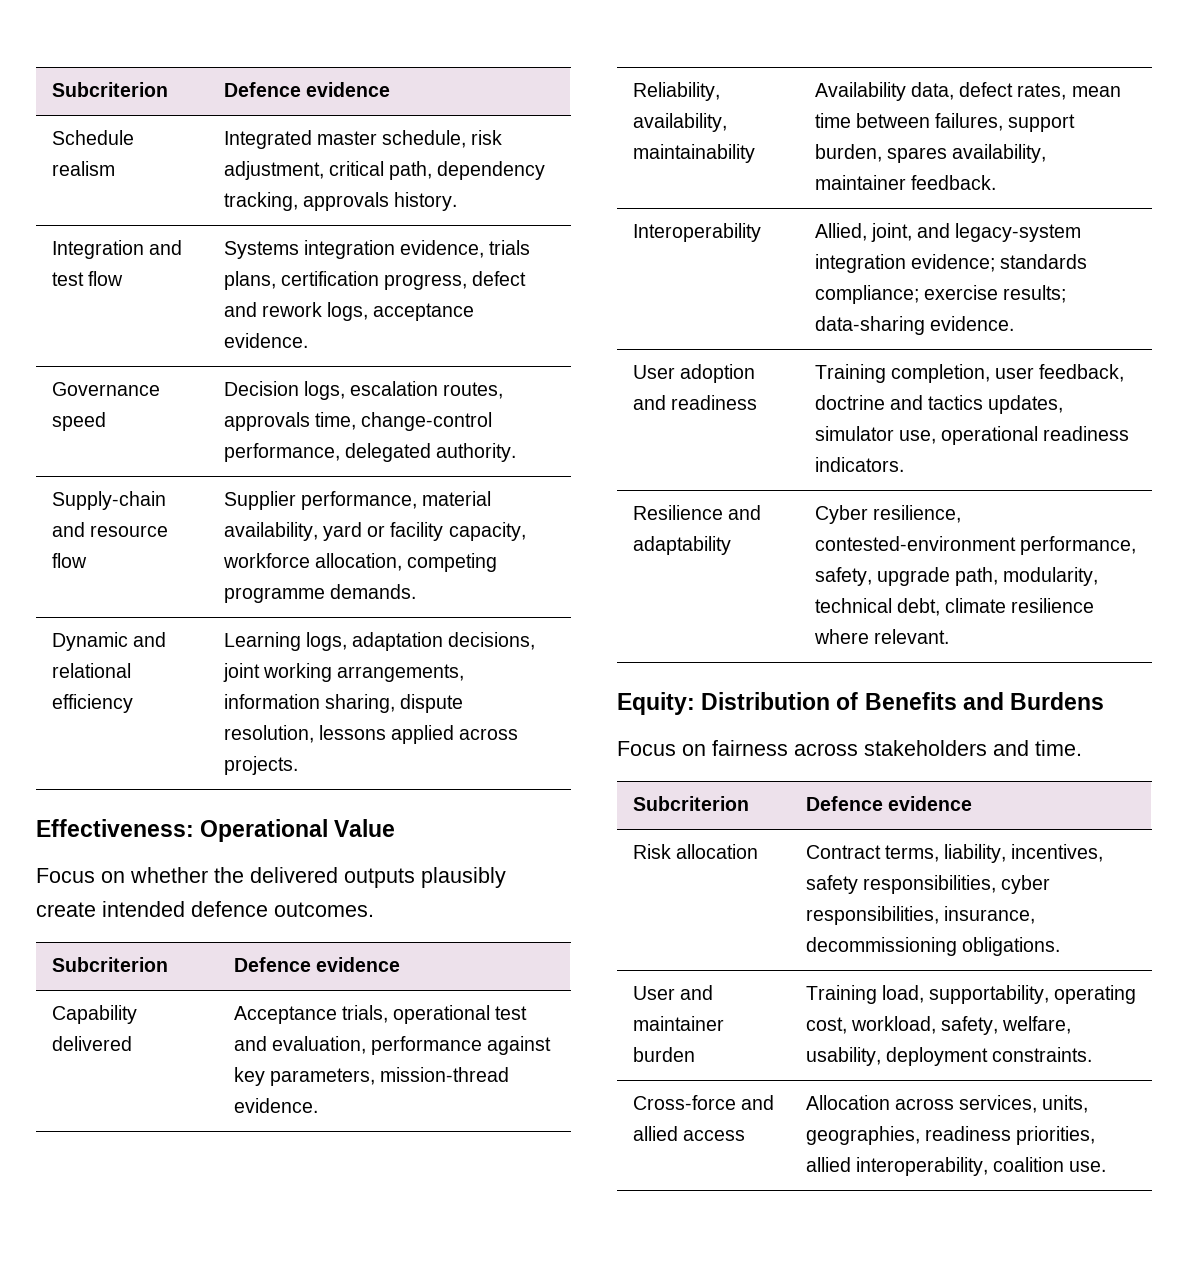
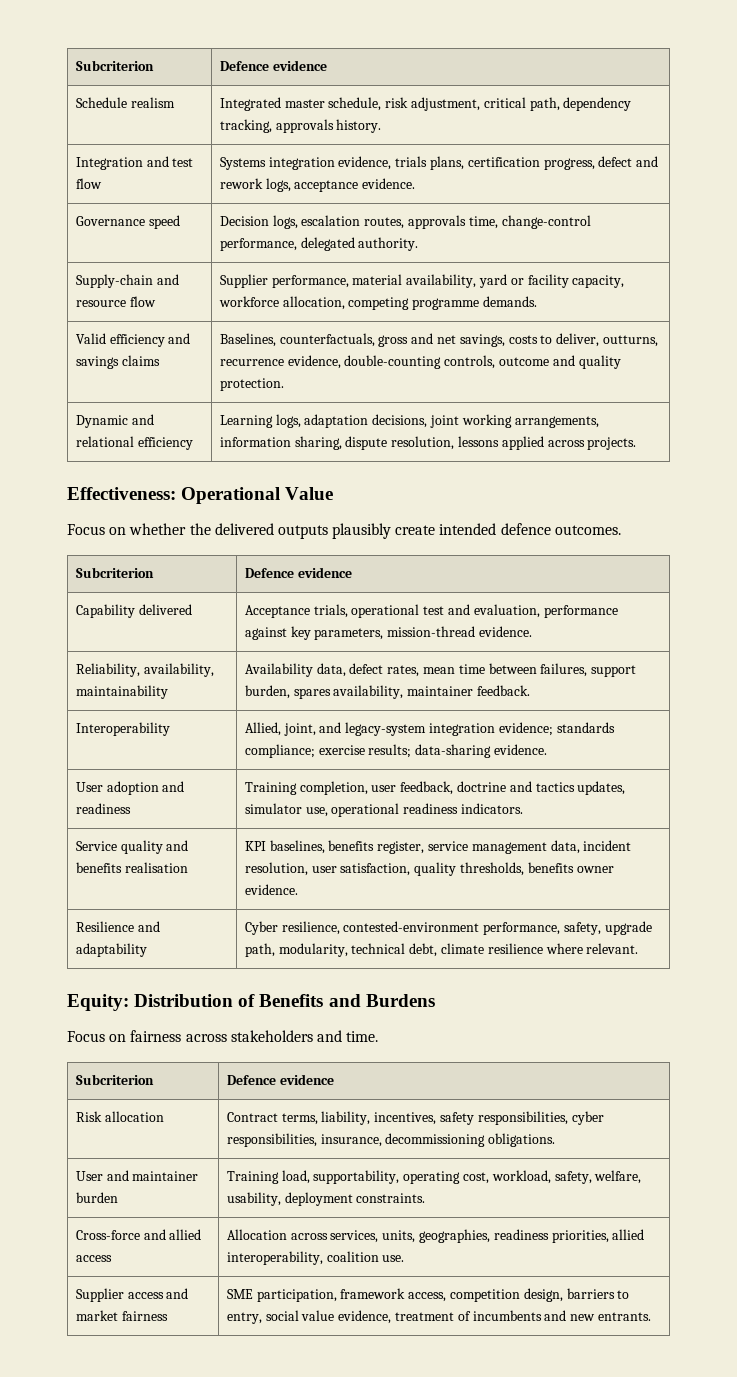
+ Valid efficiency and savings claims | Baselines, counterfactuals, gross and net savings, costs to deliver, outturns, recurrence evidence, double-counting controls, outcome and quality protection.
+ Service quality and benefits realisation | KPI baselines, benefits register, service management data, incident resolution, user satisfaction, quality thresholds, benefits owner evidence.
+ Supplier access and market fairness | SME participation, framework access, competition design, barriers to entry, social value evidence, treatment of incumbents and new entrants.

